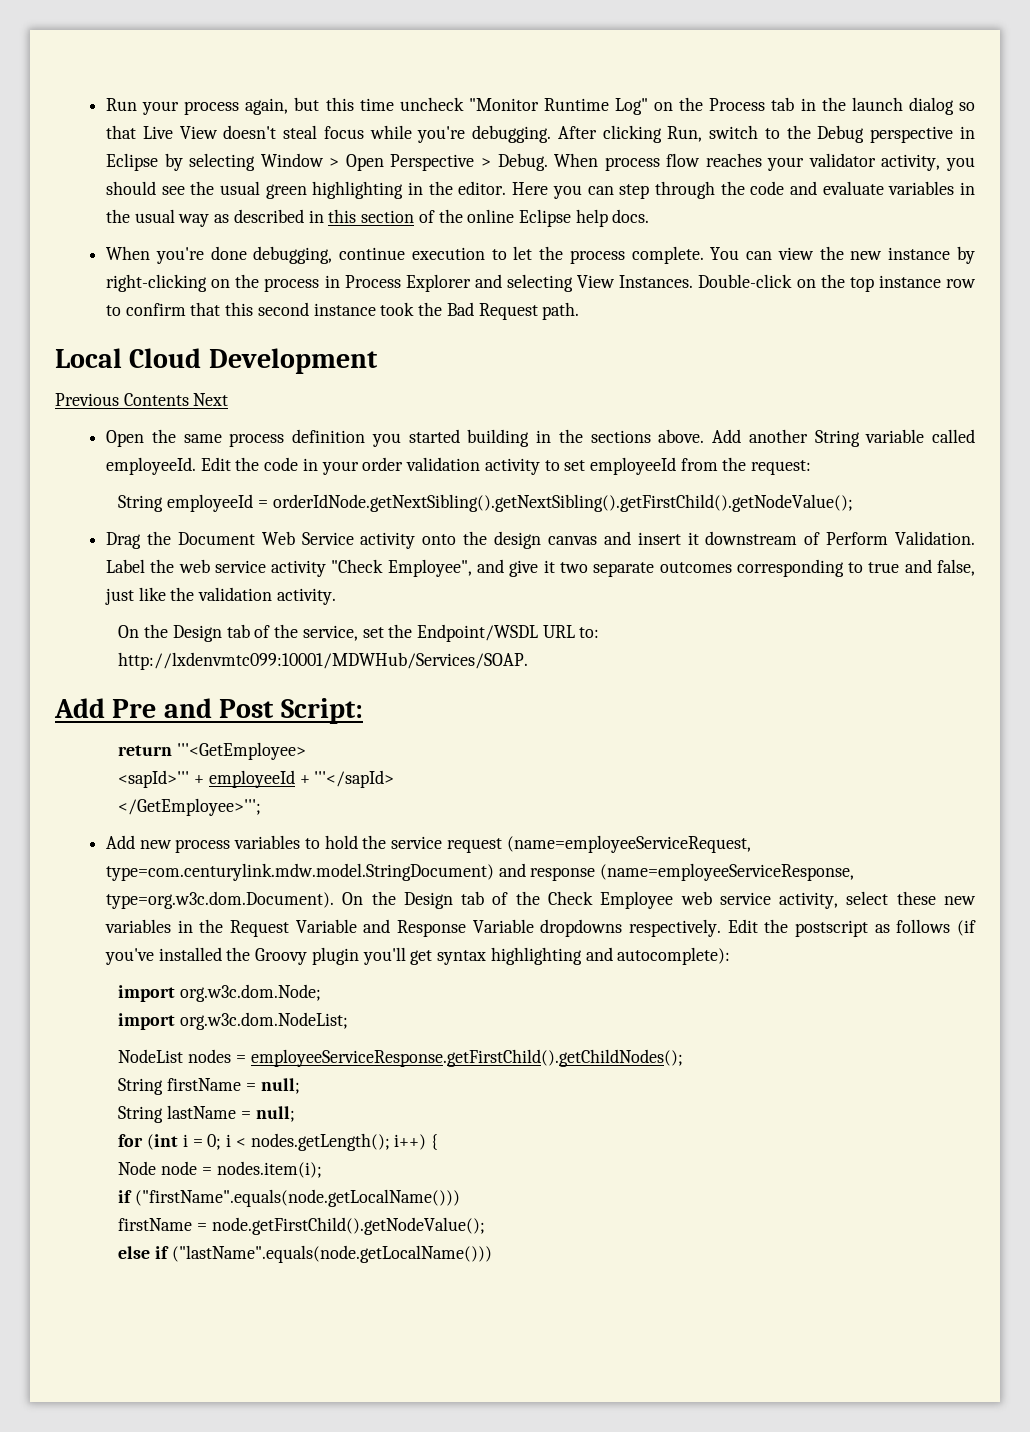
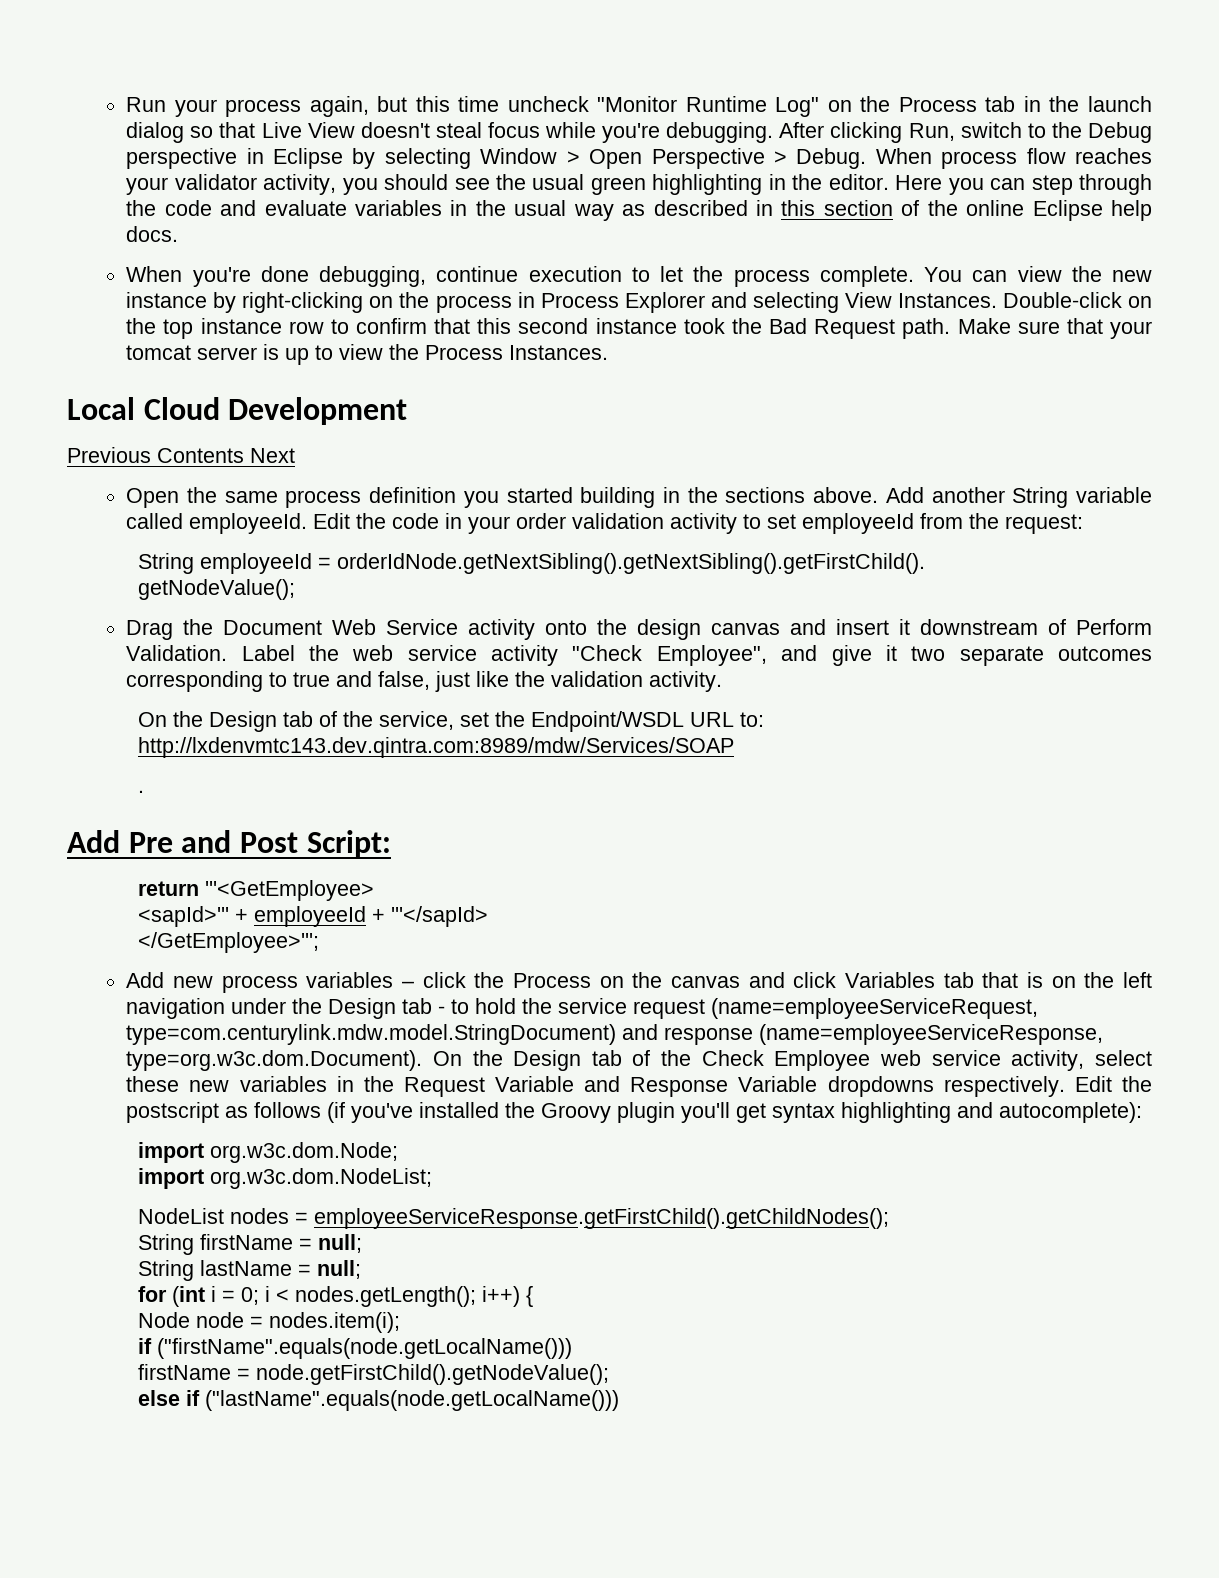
+ Make sure that your tomcat server is up to view the Process Instances.
- String employeeId = orderIdNode.getNextSibling().getNextSibling().getFirstChild().getNodeValue();
+ String employeeId = orderIdNode.getNextSibling().getNextSibling().getFirstChild().
+ getNodeValue();
- On the Design tab of the service, set the Endpoint/WSDL URL to: http://lxdenvmtc099:10001/MDWHub/Services/SOAP.
+ On the Design tab of the service, set the Endpoint/WSDL URL to: http://lxdenvmtc143.dev.qintra.com:8989/mdw/Services/SOAP
+ .
- Add new process variables to hold the service request (name=employeeServiceRequest, type=com.centurylink.mdw.model.StringDocument) and response (name=employeeServiceResponse, type=org.w3c.dom.Document). On the Design tab of the Check Employee web service activity, select these new variables in the Request Variable and Response Variable dropdowns respectively.
+ Add new process variables – click the Process on the canvas and click Variables tab that is on the left navigation under the Design tab - to hold the service request (name=employeeServiceRequest, type=com.centurylink.mdw.model.StringDocument) and response (name=employeeServiceResponse, type=org.w3c.dom.Document). On the Design tab of the Check Employee web service activity, select these new variables in the Request Variable and Response Variable dropdowns respectively.

